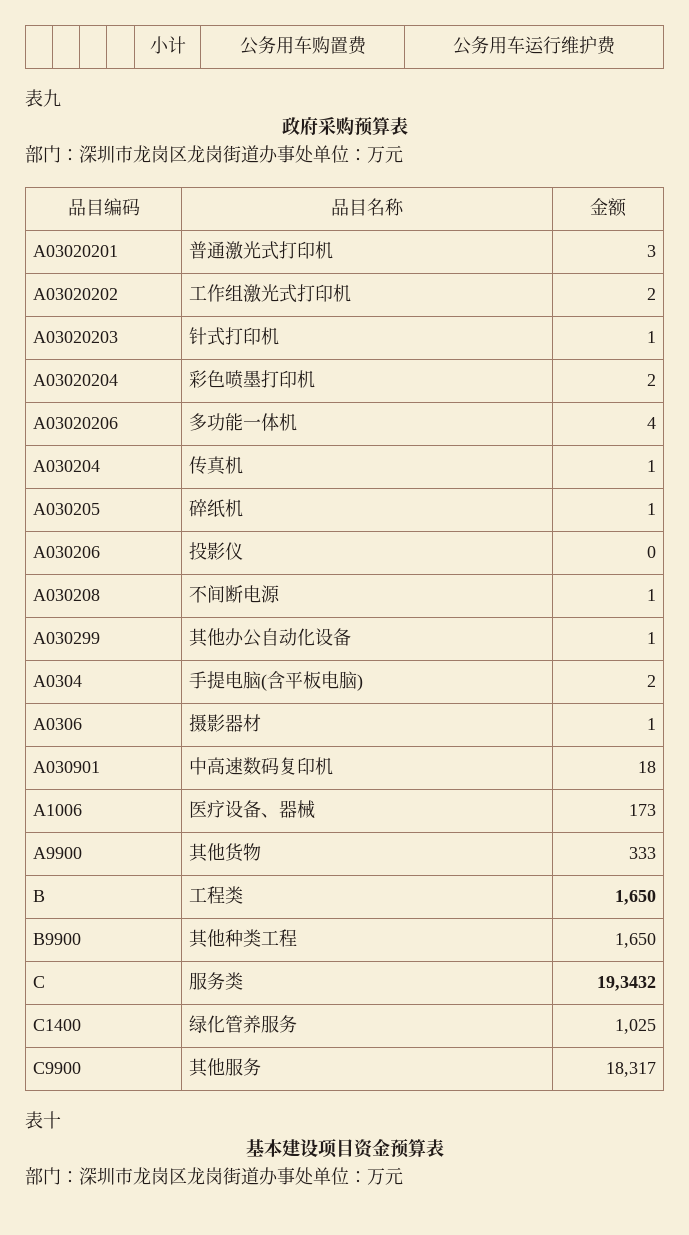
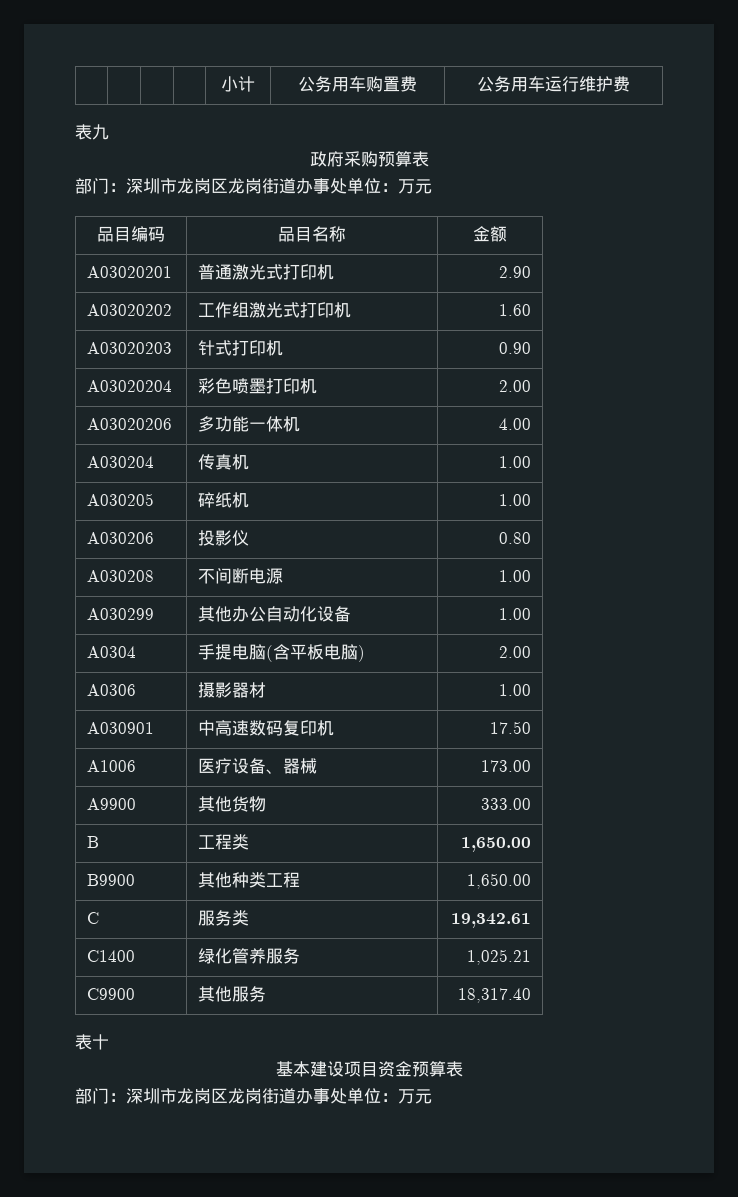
- A03020201 | 普通激光式打印机 | 3
+ A03020201 | 普通激光式打印机 | 2.90
- A03020202 | 工作组激光式打印机 | 2
+ A03020202 | 工作组激光式打印机 | 1.60
- A03020203 | 针式打印机 | 1
+ A03020203 | 针式打印机 | 0.90
- A03020204 | 彩色喷墨打印机 | 2
+ A03020204 | 彩色喷墨打印机 | 2.00
- A03020206 | 多功能一体机 | 4
+ A03020206 | 多功能一体机 | 4.00
- A030204 | 传真机 | 1
+ A030204 | 传真机 | 1.00
- A030205 | 碎纸机 | 1
+ A030205 | 碎纸机 | 1.00
- A030206 | 投影仪 | 0
+ A030206 | 投影仪 | 0.80
- A030208 | 不间断电源 | 1
+ A030208 | 不间断电源 | 1.00
- A030299 | 其他办公自动化设备 | 1
+ A030299 | 其他办公自动化设备 | 1.00
- A0304 | 手提电脑(含平板电脑) | 2
+ A0304 | 手提电脑(含平板电脑) | 2.00
- A0306 | 摄影器材 | 1
+ A0306 | 摄影器材 | 1.00
- A030901 | 中高速数码复印机 | 18
+ A030901 | 中高速数码复印机 | 17.50
- A1006 | 医疗设备、器械 | 173
+ A1006 | 医疗设备、器械 | 173.00
- A9900 | 其他货物 | 333
+ A9900 | 其他货物 | 333.00
- B | 工程类 | 1,650
+ B | 工程类 | 1,650.00
- B9900 | 其他种类工程 | 1,650
+ B9900 | 其他种类工程 | 1,650.00
- C | 服务类 | 19,3432
+ C | 服务类 | 19,342.61
- C1400 | 绿化管养服务 | 1,025
+ C1400 | 绿化管养服务 | 1,025.21
- C9900 | 其他服务 | 18,317
+ C9900 | 其他服务 | 18,317.40

